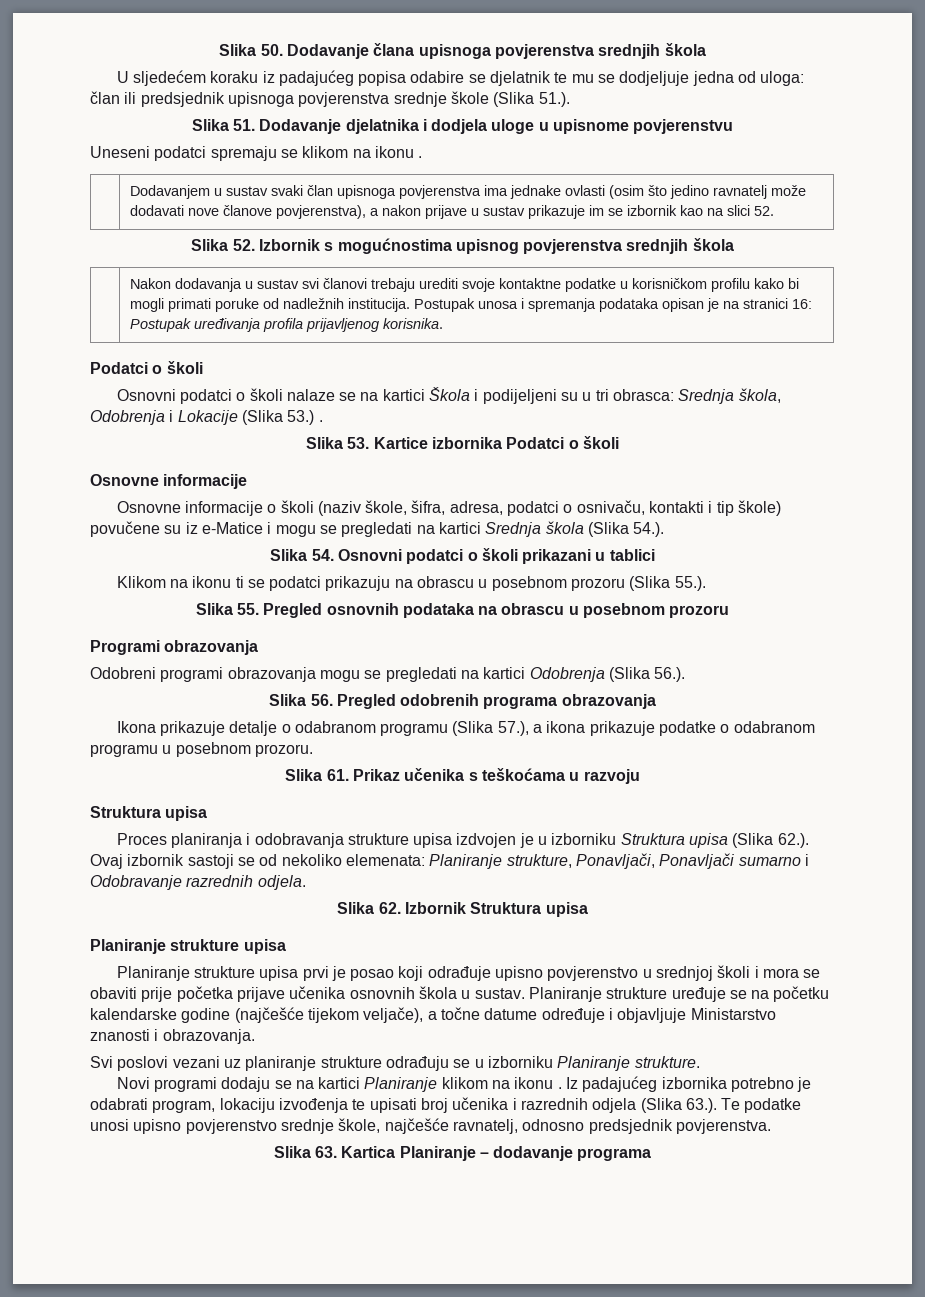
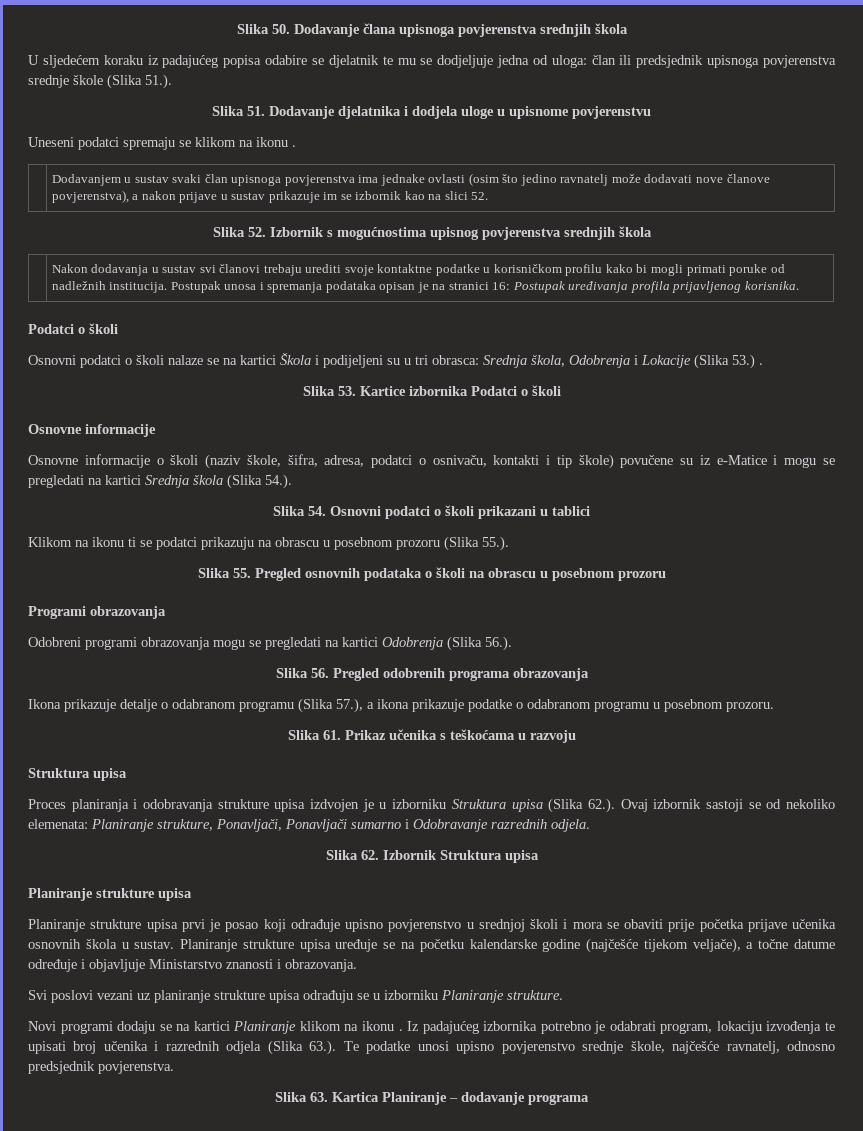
- Slika 55. Pregled osnovnih podataka na obrascu u posebnom prozoru
+ Slika 55. Pregled osnovnih podataka o školi na obrascu u posebnom prozoru
- Planiranje strukture uređuje se na početku kalendarske godine (najčešće tijekom veljače), a točne datume određuje i objavljuje Ministarstvo znanosti i obrazovanja.
+ Planiranje strukture upisa uređuje se na početku kalendarske godine (najčešće tijekom veljače), a točne datume određuje i objavljuje Ministarstvo znanosti i obrazovanja.
- Svi poslovi vezani uz planiranje strukture odrađuju se u izborniku Planiranje strukture.
+ Svi poslovi vezani uz planiranje strukture upisa odrađuju se u izborniku Planiranje strukture.

